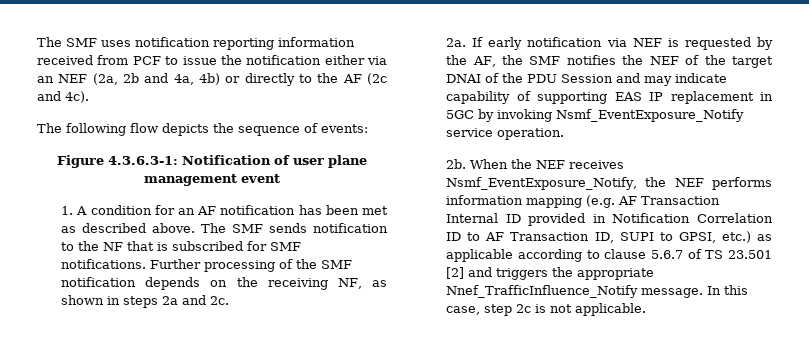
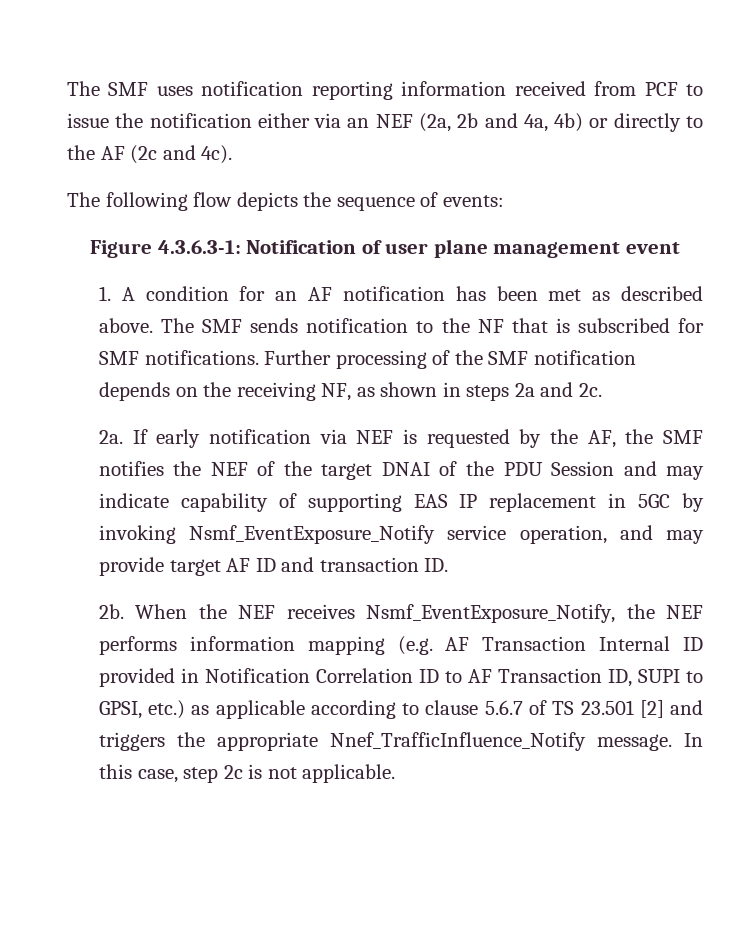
- If early notification via NEF is requested by the AF, the SMF notifies the NEF of the target DNAI of the PDU Session and may indicate capability of supporting EAS IP replacement in 5GC by invoking Nsmf_EventExposure_Notify service operation.
+ If early notification via NEF is requested by the AF, the SMF notifies the NEF of the target DNAI of the PDU Session and may indicate capability of supporting EAS IP replacement in 5GC by invoking Nsmf_EventExposure_Notify service operation, and may provide target AF ID and transaction ID.

